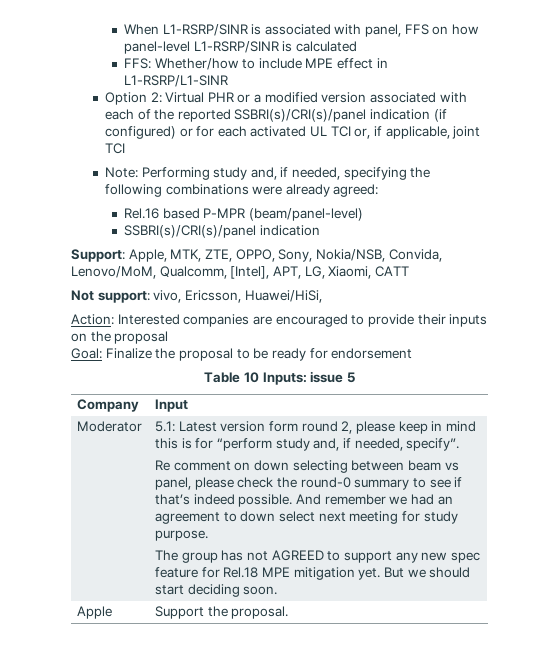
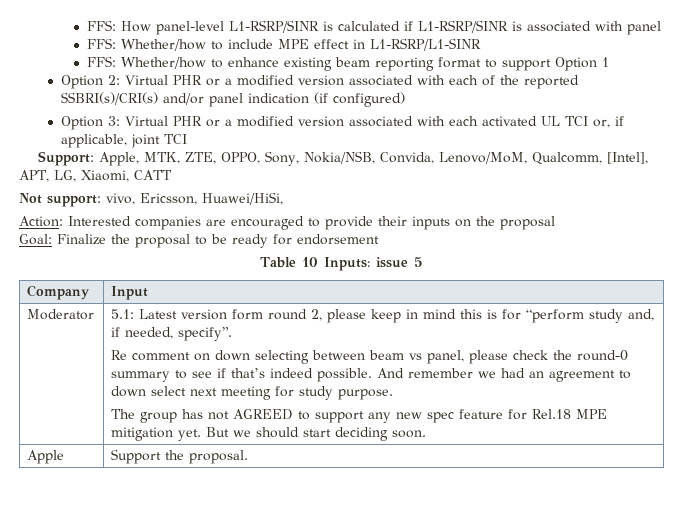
- When L1-RSRP/SINR is associated with panel, FFS on how panel-level L1-RSRP/SINR is calculated
+ FFS: How panel-level L1-RSRP/SINR is calculated if L1-RSRP/SINR is associated with panel
+ FFS: Whether/how to enhance existing beam reporting format to support Option 1
- Option 2: Virtual PHR or a modified version associated with each of the reported SSBRI(s)/CRI(s)/panel indication (if configured) or for each activated UL TCI or, if applicable, joint TCI
+ Option 2: Virtual PHR or a modified version associated with each of the reported SSBRI(s)/CRI(s) and/or panel indication (if configured)
+ Option 3: Virtual PHR or a modified version associated with each activated UL TCI or, if applicable, joint TCI
- Note: Performing study and, if needed, specifying the following combinations were already agreed:
- Rel.16 based P-MPR (beam/panel-level)
- SSBRI(s)/CRI(s)/panel indication

